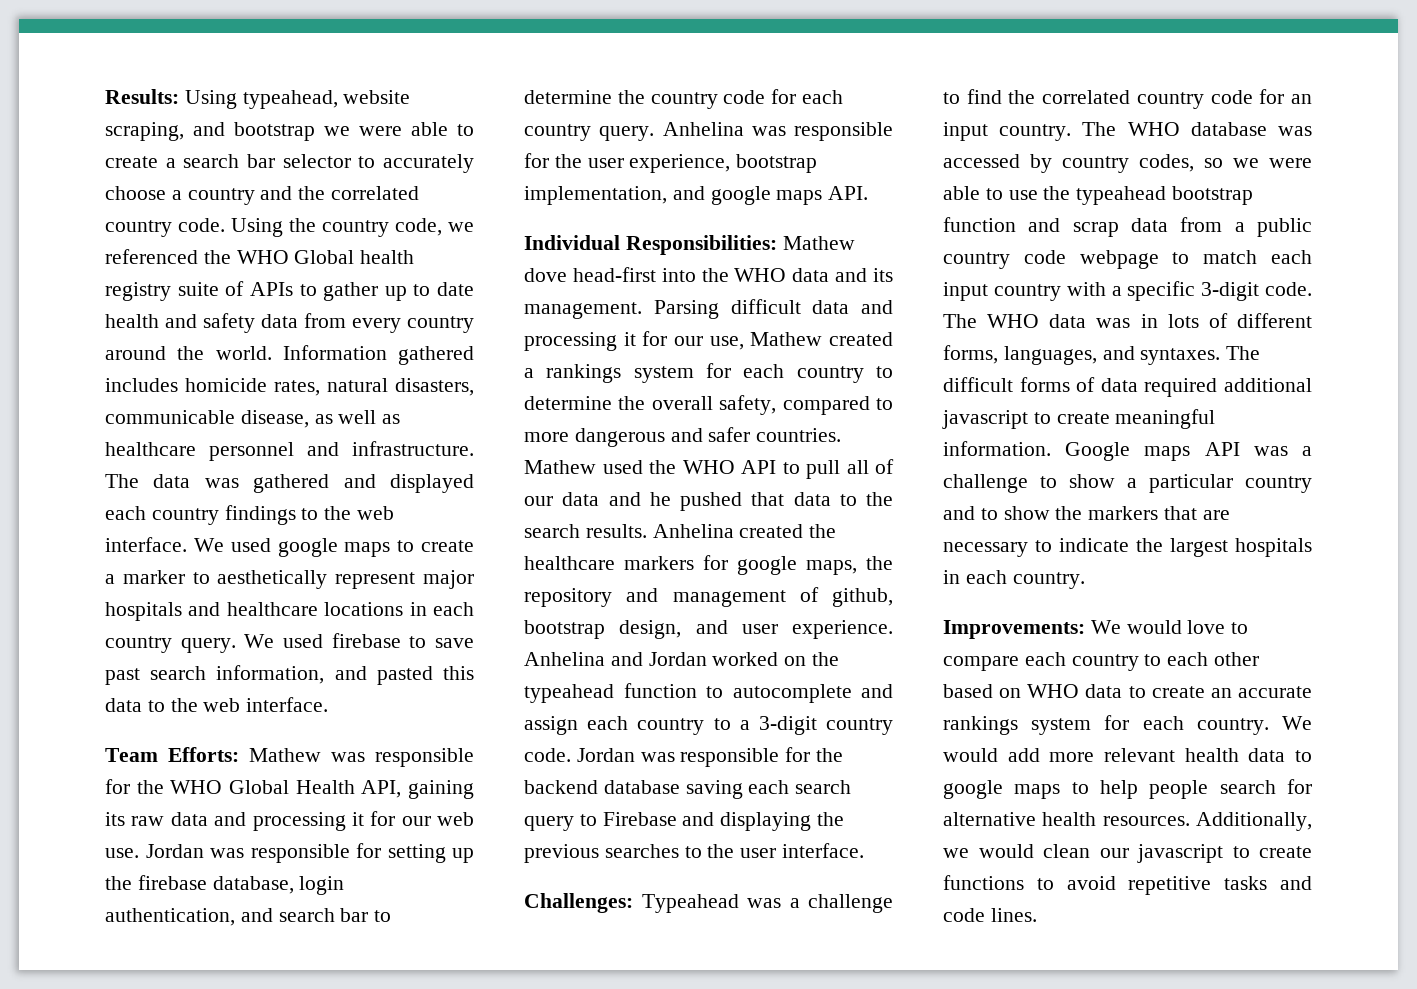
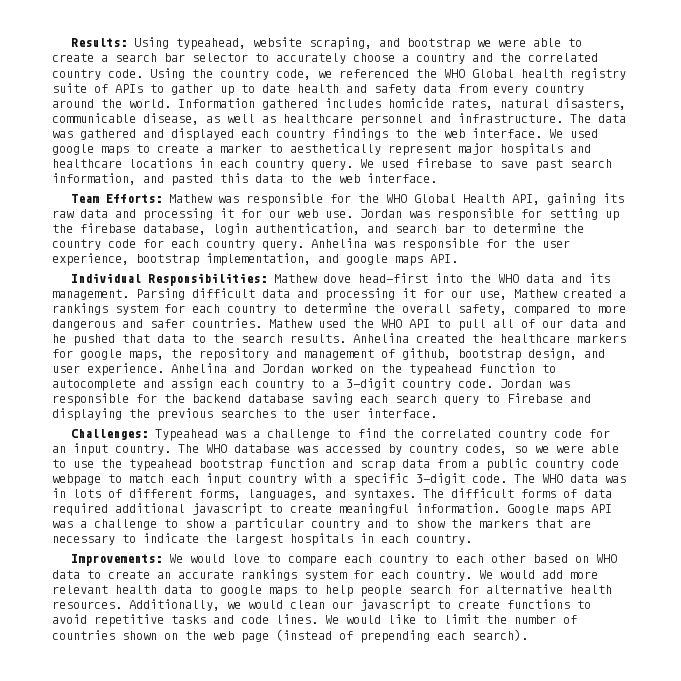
+ We would like to limit the number of countries shown on the web page (instead of prepending each search).

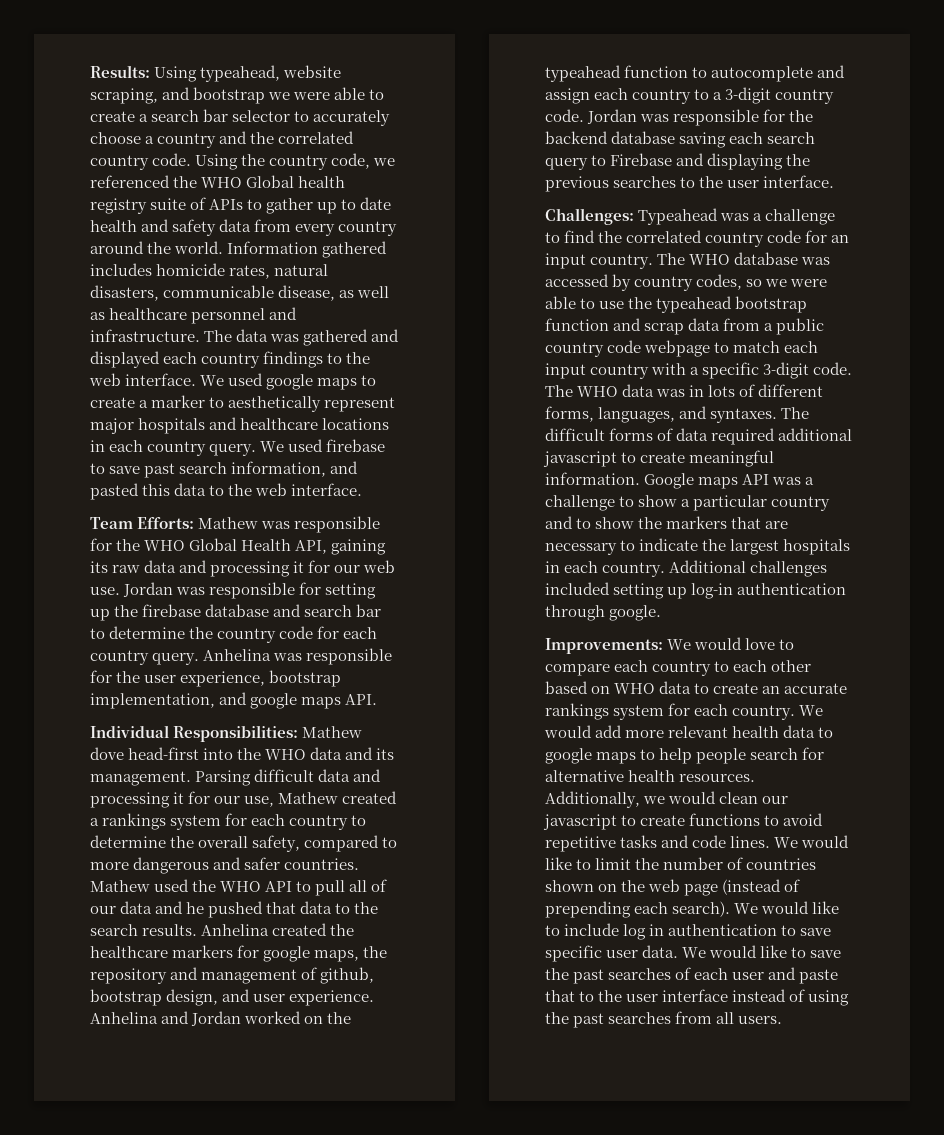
- Jordan was responsible for setting up the firebase database, login authentication, and search bar to determine the country code for each country query.
+ Jordan was responsible for setting up the firebase database and search bar to determine the country code for each country query.
+ Additional challenges included setting up log-in authentication through google.
+ We would like to include log in authentication to save specific user data. We would like to save the past searches of each user and paste that to the user interface instead of using the past searches from all users.

